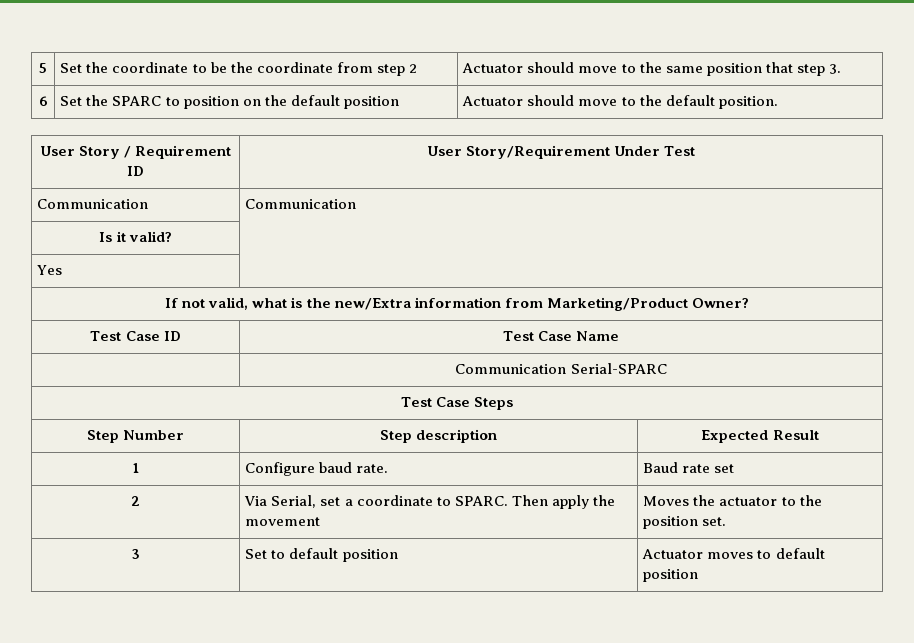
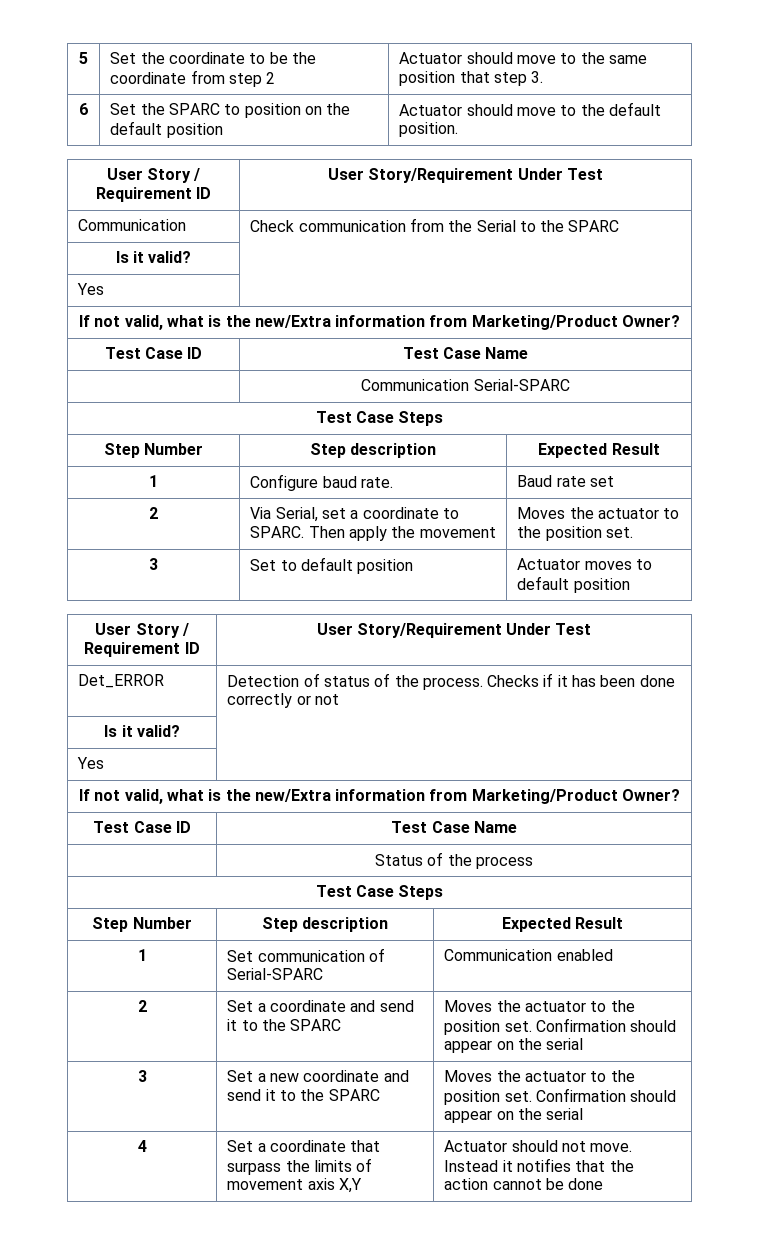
- Communication | Communication
+ Communication | Check communication from the Serial to the SPARC
  3 | Set to default position | Actuator moves to default position
+ User Story / Requirement ID | User Story/Requirement Under Test
+ Det_ERROR | Detection of status of the process. Checks if it has been done correctly or not
+ Is it valid? |
+ Yes |
+ If not valid, what is the new/Extra information from Marketing/Product Owner?
+ Test Case ID | Test Case Name
+ | Status of the process
+ Test Case Steps
+ Step Number | Step description | Expected Result
+ 1 | Set communication of Serial-SPARC | Communication enabled
+ 2 | Set a coordinate and send it to the SPARC | Moves the actuator to the position set. Confirmation should appear on the serial
+ 3 | Set a new coordinate and send it to the SPARC | Moves the actuator to the position set. Confirmation should appear on the serial
+ 4 | Set a coordinate that surpass the limits of movement axis X,Y | Actuator should not move. Instead it notifies that the action cannot be done

